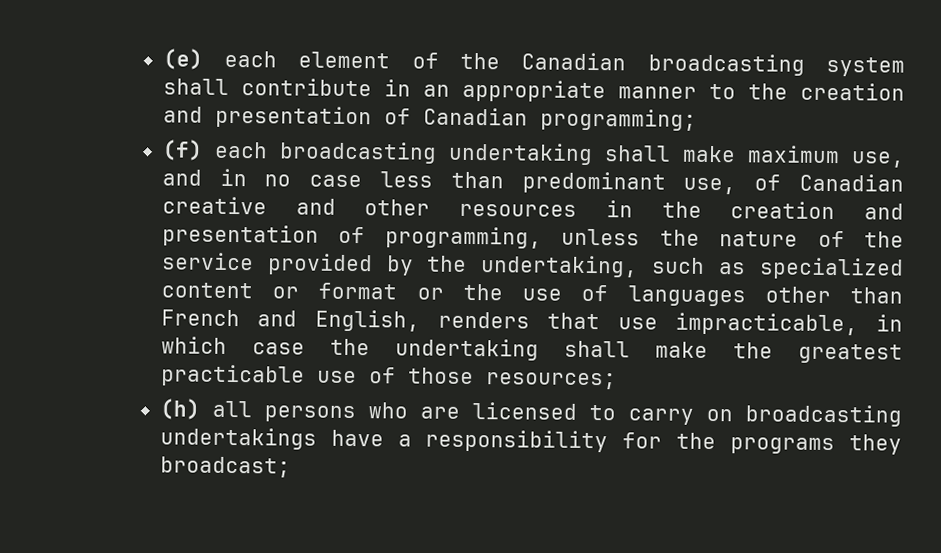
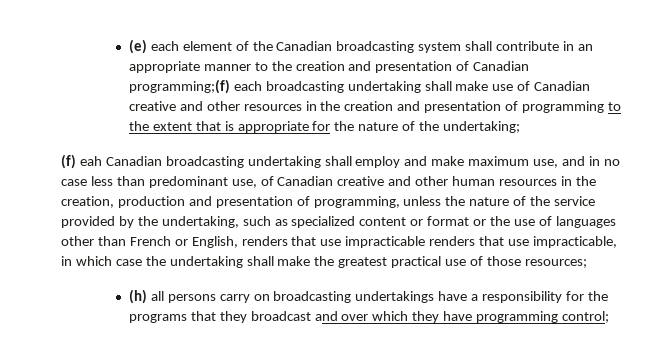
- (e) each element of the Canadian broadcasting system shall contribute in an appropriate manner to the creation and presentation of Canadian programming;
- (f) each broadcasting undertaking shall make maximum use, and in no case less than predominant use, of Canadian creative and other resources in the creation and presentation of programming, unless the nature of the service provided by the undertaking, such as specialized content or format or the use of languages other than French and English, renders that use impracticable, in which case the undertaking shall make the greatest practicable use of those resources;
+ (e) each element of the Canadian broadcasting system shall contribute in an appropriate manner to the creation and presentation of Canadian programming;(f) each broadcasting undertaking shall make use of Canadian creative and other resources in the creation and presentation of programming to the extent that is appropriate for the nature of the undertaking;
+ (f) eah Canadian broadcasting undertaking shall employ and make maximum use, and in no case less than predominant use, of Canadian creative and other human resources in the creation, production and presentation of programming, unless the nature of the service provided by the undertaking, such as specialized content or format or the use of languages other than French or English, renders that use impracticable renders that use impracticable, in which case the undertaking shall make the greatest practical use of those resources;
- (h) all persons who are licensed to carry on broadcasting undertakings have a responsibility for the programs they broadcast;
+ (h) all persons carry on broadcasting undertakings have a responsibility for the programs that they broadcast and over which they have programming control;

